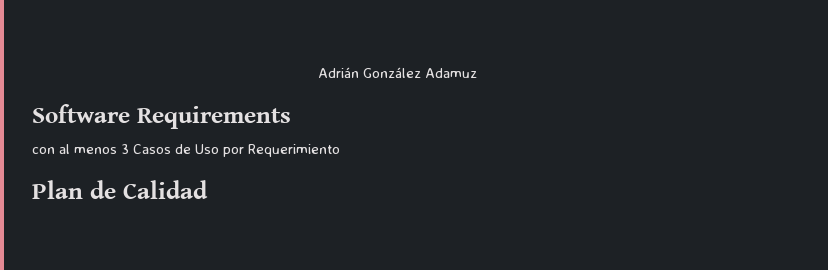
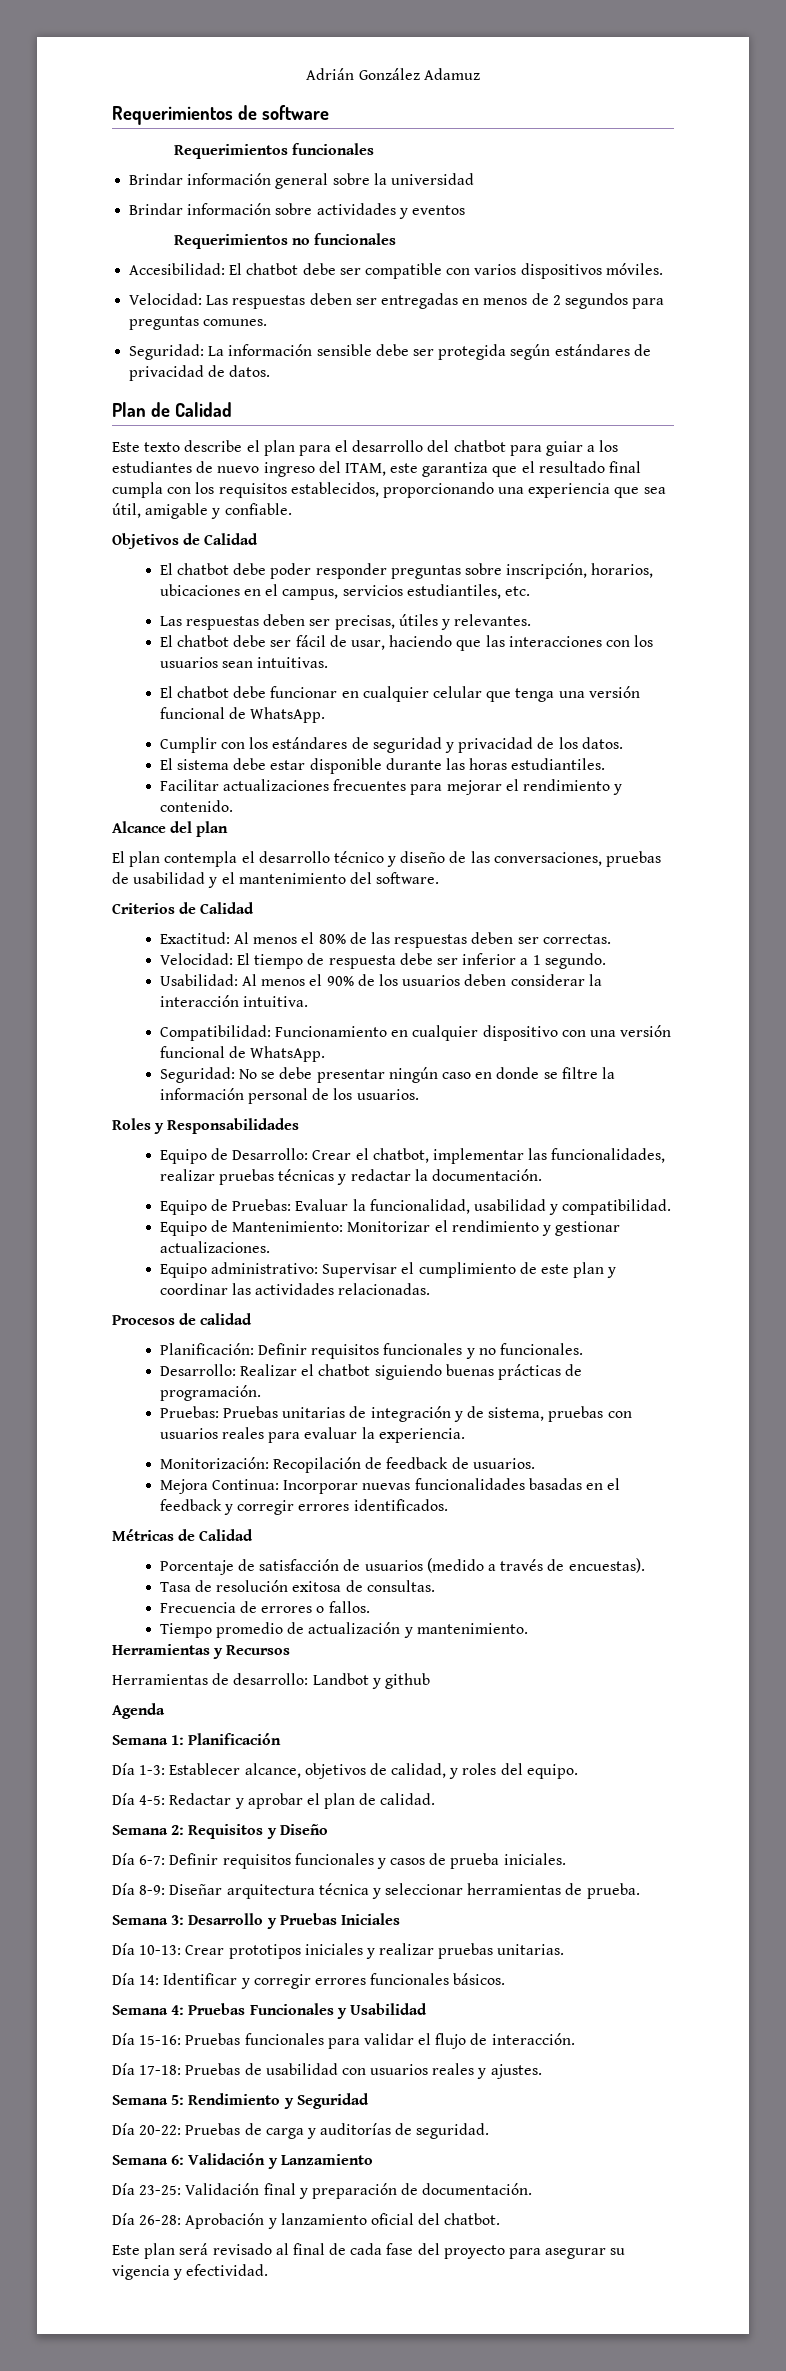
- Software Requirements
- con al menos 3 Casos de Uso por Requerimiento
+ Requerimientos de software
+ Requerimientos funcionales
+ Brindar información general sobre la universidad
+ Brindar información sobre actividades y eventos
+ Requerimientos no funcionales
+ Accesibilidad: El chatbot debe ser compatible con varios dispositivos móviles.
+ Velocidad: Las respuestas deben ser entregadas en menos de 2 segundos para preguntas comunes.
+ Seguridad: La información sensible debe ser protegida según estándares de privacidad de datos.
  Plan de Calidad
+ Este texto describe el plan para el desarrollo del chatbot para guiar a los estudiantes de nuevo ingreso del ITAM, este garantiza que el resultado final cumpla con los requisitos establecidos, proporcionando una experiencia que sea útil, amigable y confiable.
+ Objetivos de Calidad
+ El chatbot debe poder responder preguntas sobre inscripción, horarios, ubicaciones en el campus, servicios estudiantiles, etc.
+ Las respuestas deben ser precisas, útiles y relevantes.
+ El chatbot debe ser fácil de usar, haciendo que las interacciones con los usuarios sean intuitivas.
+ El chatbot debe funcionar en cualquier celular que tenga una versión funcional de WhatsApp.
+ Cumplir con los estándares de seguridad y privacidad de los datos.
+ El sistema debe estar disponible durante las horas estudiantiles.
+ Facilitar actualizaciones frecuentes para mejorar el rendimiento y contenido.
+ Alcance del plan
+ El plan contempla el desarrollo técnico y diseño de las conversaciones, pruebas de usabilidad y el mantenimiento del software.
+ Criterios de Calidad
+ Exactitud: Al menos el 80% de las respuestas deben ser correctas.
+ Velocidad: El tiempo de respuesta debe ser inferior a 1 segundo.
+ Usabilidad: Al menos el 90% de los usuarios deben considerar la interacción intuitiva.
+ Compatibilidad: Funcionamiento en cualquier dispositivo con una versión funcional de WhatsApp.
+ Seguridad: No se debe presentar ningún caso en donde se filtre la información personal de los usuarios.
+ Roles y Responsabilidades
+ Equipo de Desarrollo: Crear el chatbot, implementar las funcionalidades, realizar pruebas técnicas y redactar la documentación.
+ Equipo de Pruebas: Evaluar la funcionalidad, usabilidad y compatibilidad.
+ Equipo de Mantenimiento: Monitorizar el rendimiento y gestionar actualizaciones.
+ Equipo administrativo: Supervisar el cumplimiento de este plan y coordinar las actividades relacionadas.
+ Procesos de calidad
+ Planificación: Definir requisitos funcionales y no funcionales.
+ Desarrollo: Realizar el chatbot siguiendo buenas prácticas de programación.
+ Pruebas: Pruebas unitarias de integración y de sistema, pruebas con usuarios reales para evaluar la experiencia.
+ Monitorización: Recopilación de feedback de usuarios.
+ Mejora Continua: Incorporar nuevas funcionalidades basadas en el feedback y corregir errores identificados.
+ Métricas de Calidad
+ Porcentaje de satisfacción de usuarios (medido a través de encuestas).
+ Tasa de resolución exitosa de consultas.
+ Frecuencia de errores o fallos.
+ Tiempo promedio de actualización y mantenimiento.
+ Herramientas y Recursos
+ Herramientas de desarrollo: Landbot y github
+ Agenda
+ Semana 1: Planificación
+ Día 1-3: Establecer alcance, objetivos de calidad, y roles del equipo.
+ Día 4-5: Redactar y aprobar el plan de calidad.
+ Semana 2: Requisitos y Diseño
+ Día 6-7: Definir requisitos funcionales y casos de prueba iniciales.
+ Día 8-9: Diseñar arquitectura técnica y seleccionar herramientas de prueba.
+ Semana 3: Desarrollo y Pruebas Iniciales
+ Día 10-13: Crear prototipos iniciales y realizar pruebas unitarias.
+ Día 14: Identificar y corregir errores funcionales básicos.
+ Semana 4: Pruebas Funcionales y Usabilidad
+ Día 15-16: Pruebas funcionales para validar el flujo de interacción.
+ Día 17-18: Pruebas de usabilidad con usuarios reales y ajustes.
+ Semana 5: Rendimiento y Seguridad
+ Día 20-22: Pruebas de carga y auditorías de seguridad.
+ Semana 6: Validación y Lanzamiento
+ Día 23-25: Validación final y preparación de documentación.
+ Día 26-28: Aprobación y lanzamiento oficial del chatbot.
+ Este plan será revisado al final de cada fase del proyecto para asegurar su vigencia y efectividad.

